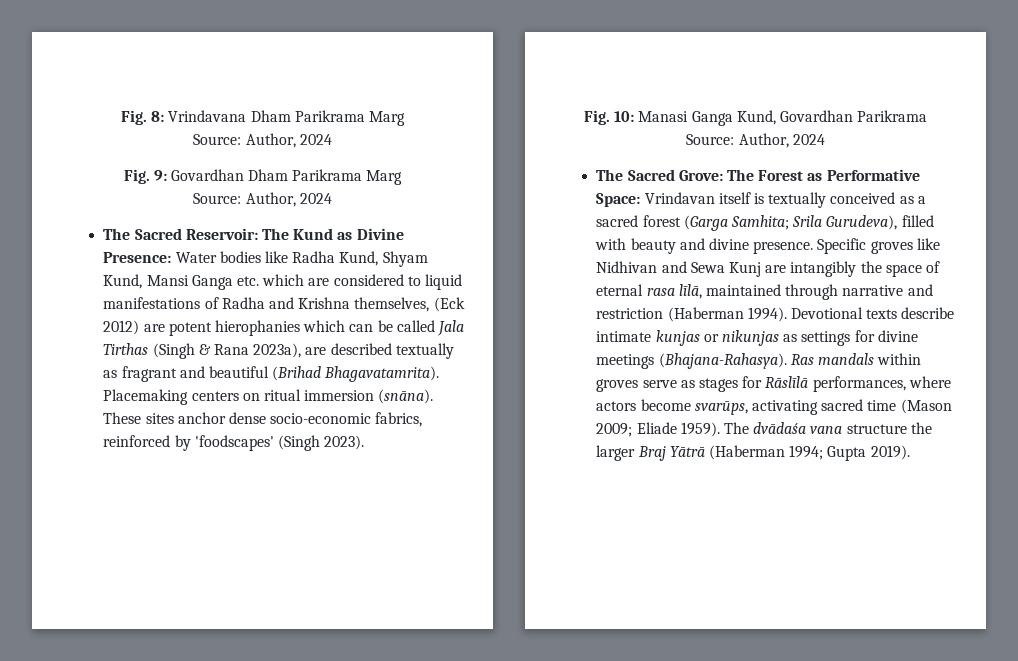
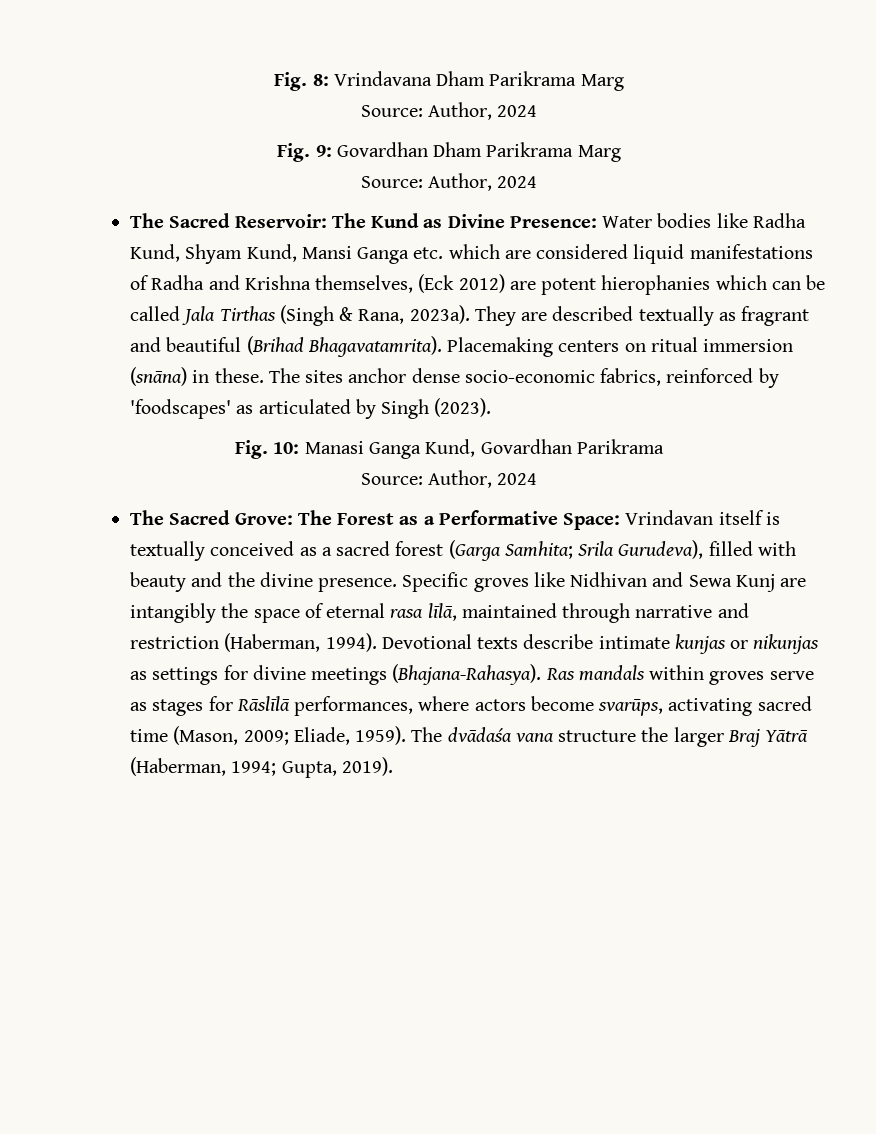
- The Sacred Reservoir: The Kund as Divine Presence: Water bodies like Radha Kund, Shyam Kund, Mansi Ganga etc. which are considered to liquid manifestations of Radha and Krishna themselves, (Eck 2012) are potent hierophanies which can be called Jala Tirthas (Singh & Rana 2023a), are described textually as fragrant and beautiful (Brihad Bhagavatamrita).
+ The Sacred Reservoir: The Kund as Divine Presence: Water bodies like Radha Kund, Shyam Kund, Mansi Ganga etc. which are considered liquid manifestations of Radha and Krishna themselves, (Eck 2012) are potent hierophanies which can be called Jala Tirthas (Singh & Rana, 2023a). They are described textually as fragrant and beautiful (Brihad Bhagavatamrita).
- Placemaking centers on ritual immersion (snāna). These sites anchor dense socio-economic fabrics, reinforced by 'foodscapes' (Singh 2023).
+ Placemaking centers on ritual immersion (snāna) in these. The sites anchor dense socio-economic fabrics, reinforced by 'foodscapes' as articulated by Singh (2023).
- The Sacred Grove: The Forest as Performative Space: Vrindavan itself is textually conceived as a sacred forest (Garga Samhita; Srila Gurudeva), filled with beauty and divine presence.
+ The Sacred Grove: The Forest as a Performative Space: Vrindavan itself is textually conceived as a sacred forest (Garga Samhita; Srila Gurudeva), filled with beauty and the divine presence.
- Specific groves like Nidhivan and Sewa Kunj are intangibly the space of eternal rasa līlā, maintained through narrative and restriction (Haberman 1994).
+ Specific groves like Nidhivan and Sewa Kunj are intangibly the space of eternal rasa līlā, maintained through narrative and restriction (Haberman, 1994).
- Ras mandals within groves serve as stages for Rāslīlā performances, where actors become svarūps, activating sacred time (Mason 2009; Eliade 1959).
+ Ras mandals within groves serve as stages for Rāslīlā performances, where actors become svarūps, activating sacred time (Mason, 2009; Eliade, 1959).
- The dvādaśa vana structure the larger Braj Yātrā (Haberman 1994; Gupta 2019).
+ The dvādaśa vana structure the larger Braj Yātrā (Haberman, 1994; Gupta, 2019).

